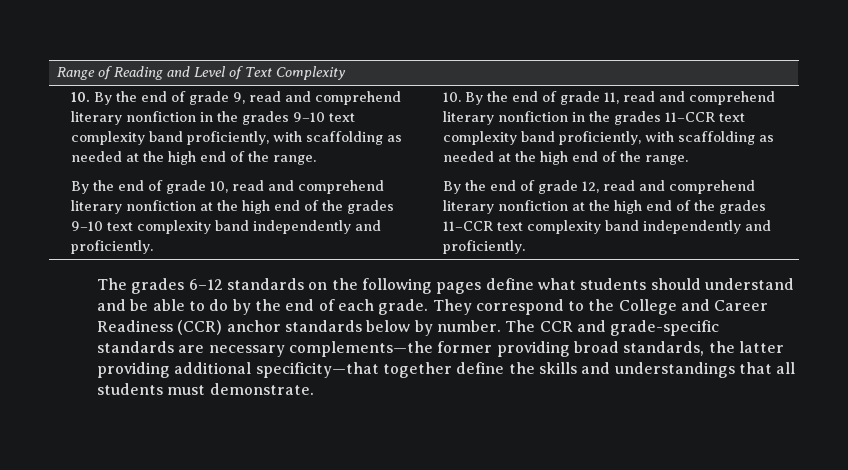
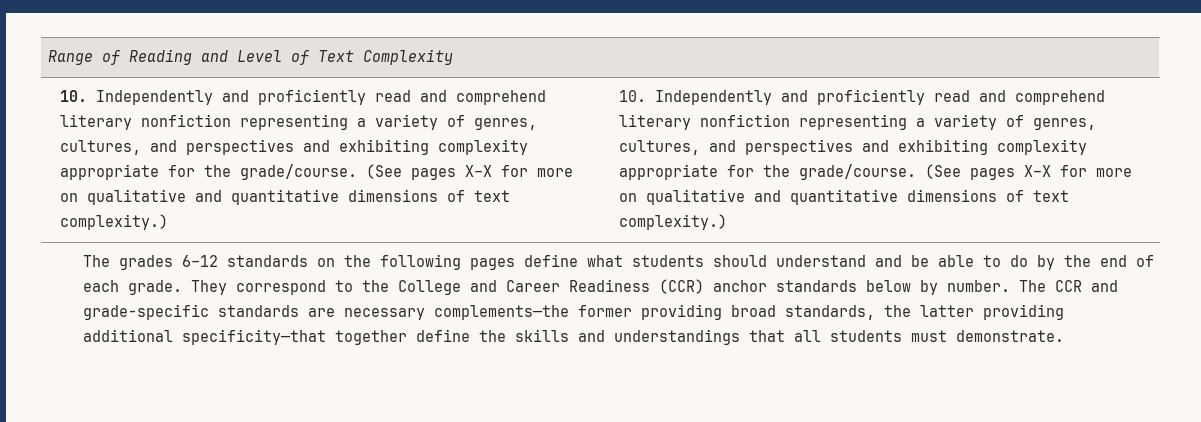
- 10. By the end of grade 9, read and comprehend literary nonfiction in the grades 9–10 text complexity band proficiently, with scaffolding as needed at the high end of the range.
- By the end of grade 10, read and comprehend literary nonfiction at the high end of the grades 9–10 text complexity band independently and proficiently. | 10. By the end of grade 11, read and comprehend literary nonfiction in the grades 11–CCR text complexity band proficiently, with scaffolding as needed at the high end of the range.
- By the end of grade 12, read and comprehend literary nonfiction at the high end of the grades 11–CCR text complexity band independently and proficiently.
+ 10. Independently and proficiently read and comprehend literary nonfiction representing a variety of genres, cultures, and perspectives and exhibiting complexity appropriate for the grade/course. (See pages X–X for more on qualitative and quantitative dimensions of text complexity.) | 10. Independently and proficiently read and comprehend literary nonfiction representing a variety of genres, cultures, and perspectives and exhibiting complexity appropriate for the grade/course. (See pages X–X for more on qualitative and quantitative dimensions of text complexity.)

